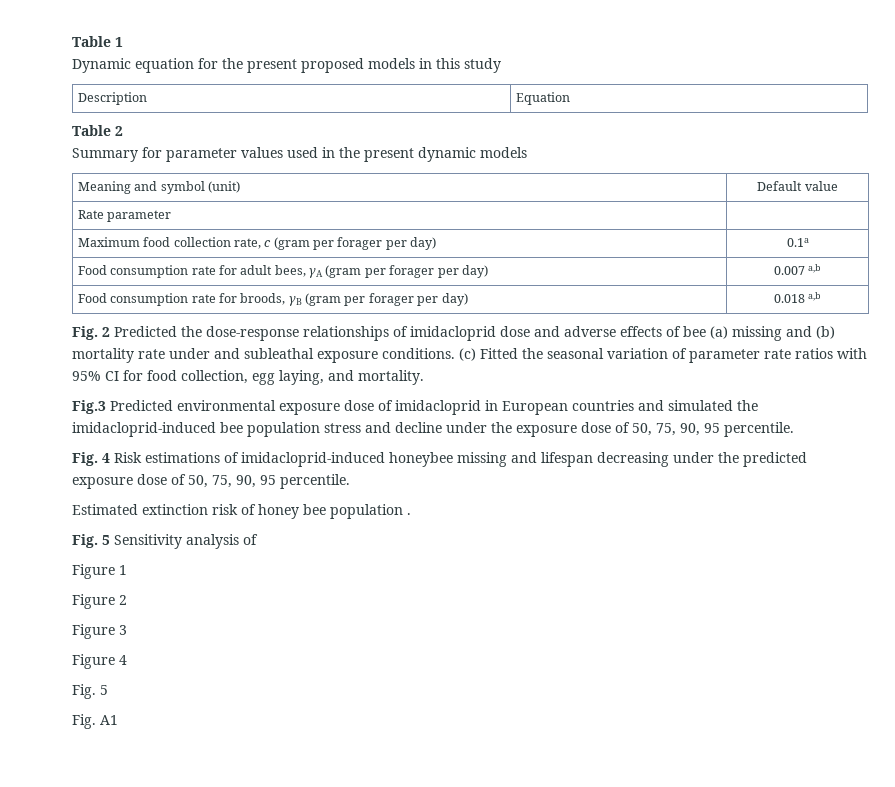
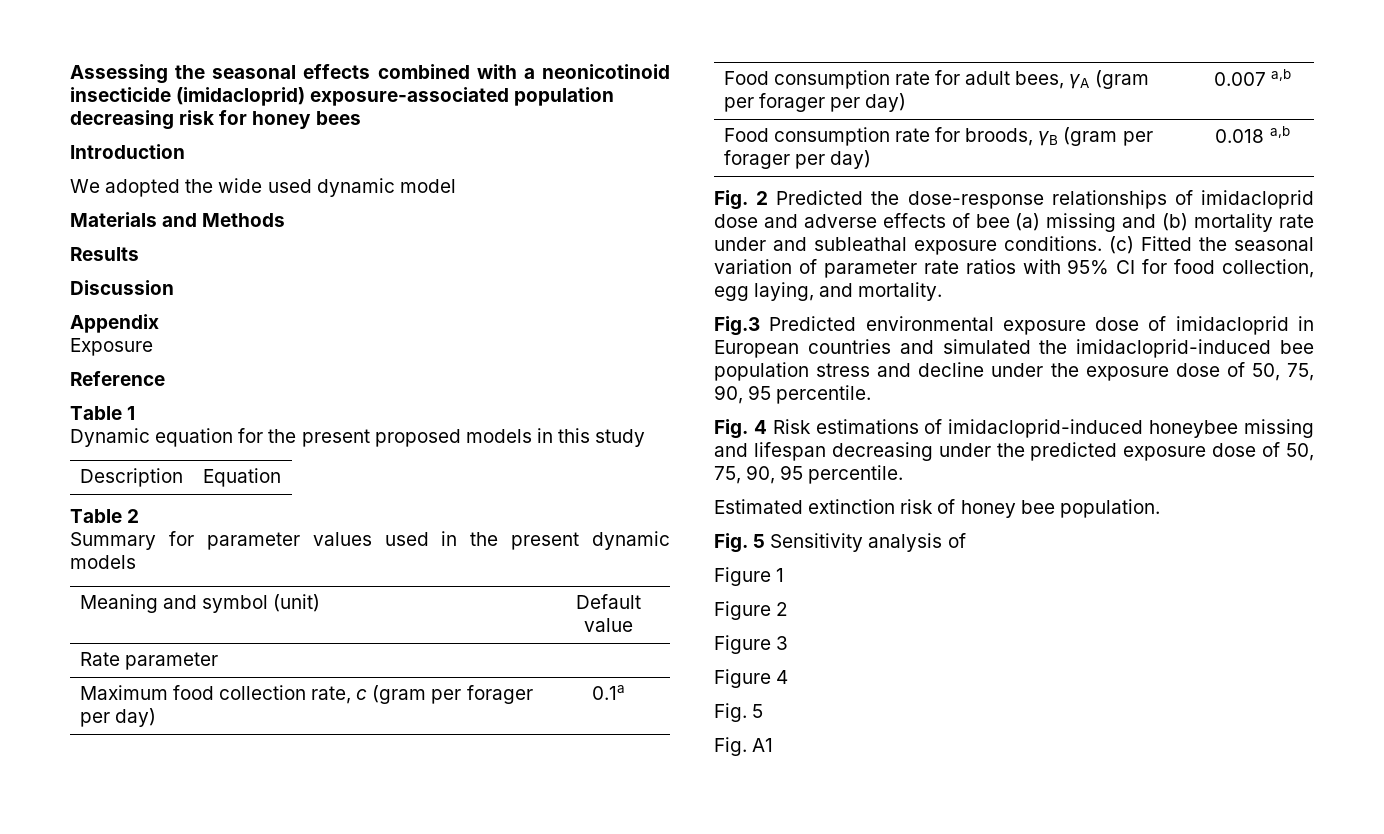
+ Assessing the seasonal effects combined with a neonicotinoid insecticide (imidacloprid) exposure-associated population decreasing risk for honey bees
+ Introduction
+ We adopted the wide used dynamic model
+ Materials and Methods
+ Results
+ Discussion
+ Appendix
+ Exposure
+ Reference
- Estimated extinction risk of honey bee population .
+ Estimated extinction risk of honey bee population.

